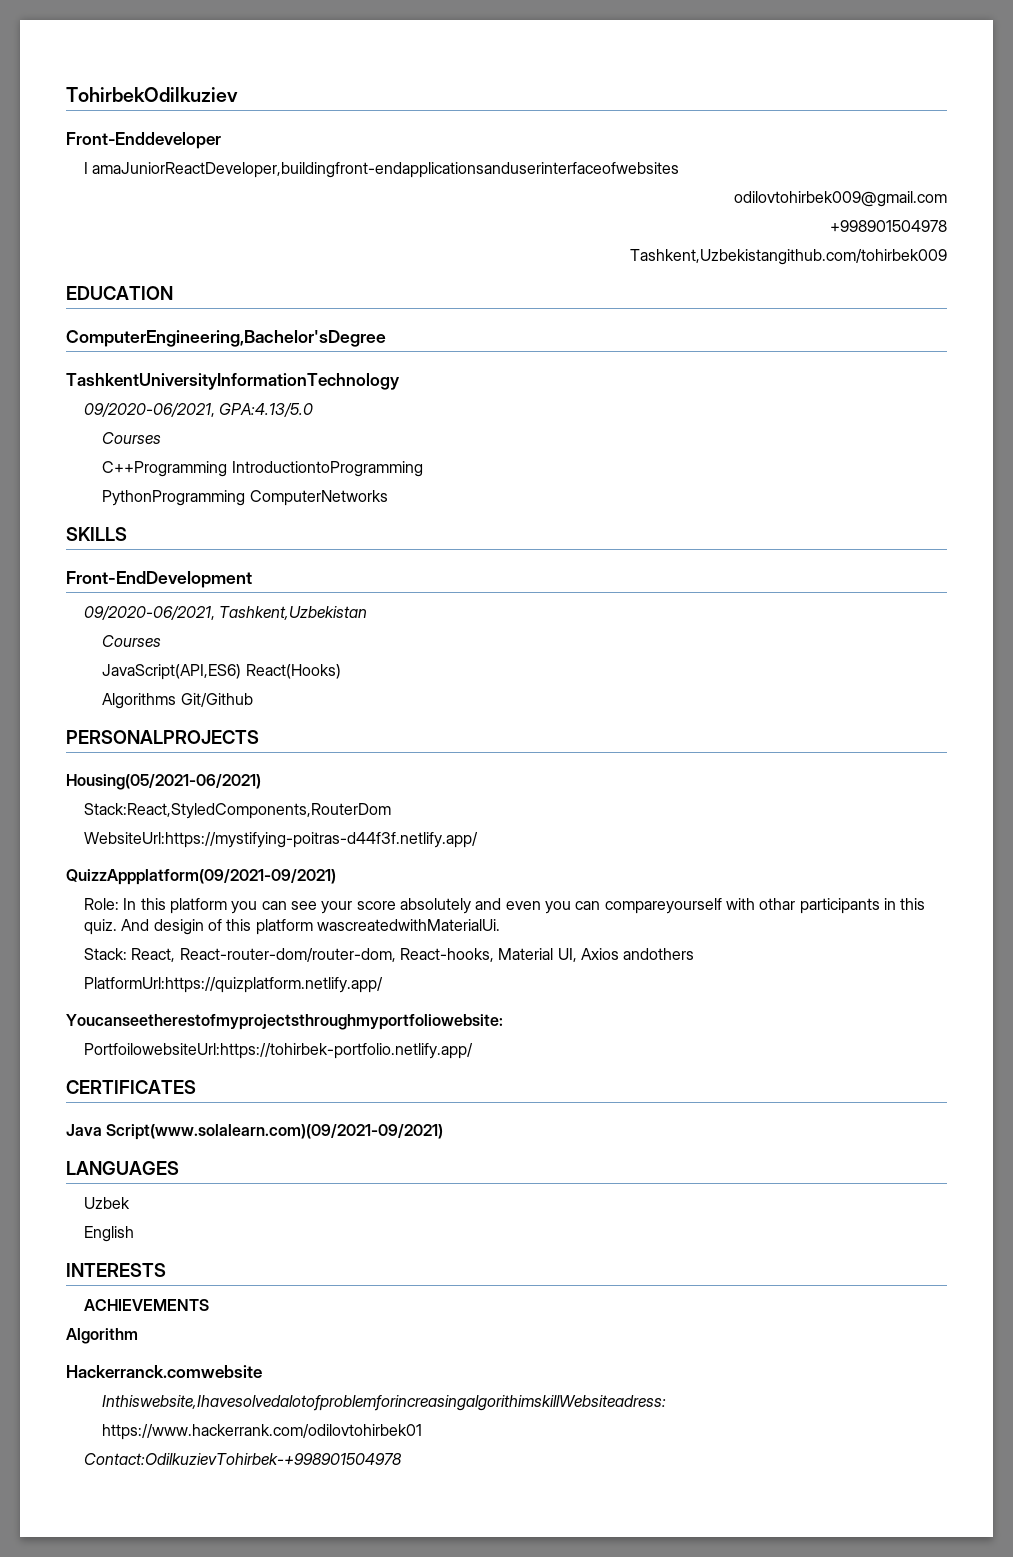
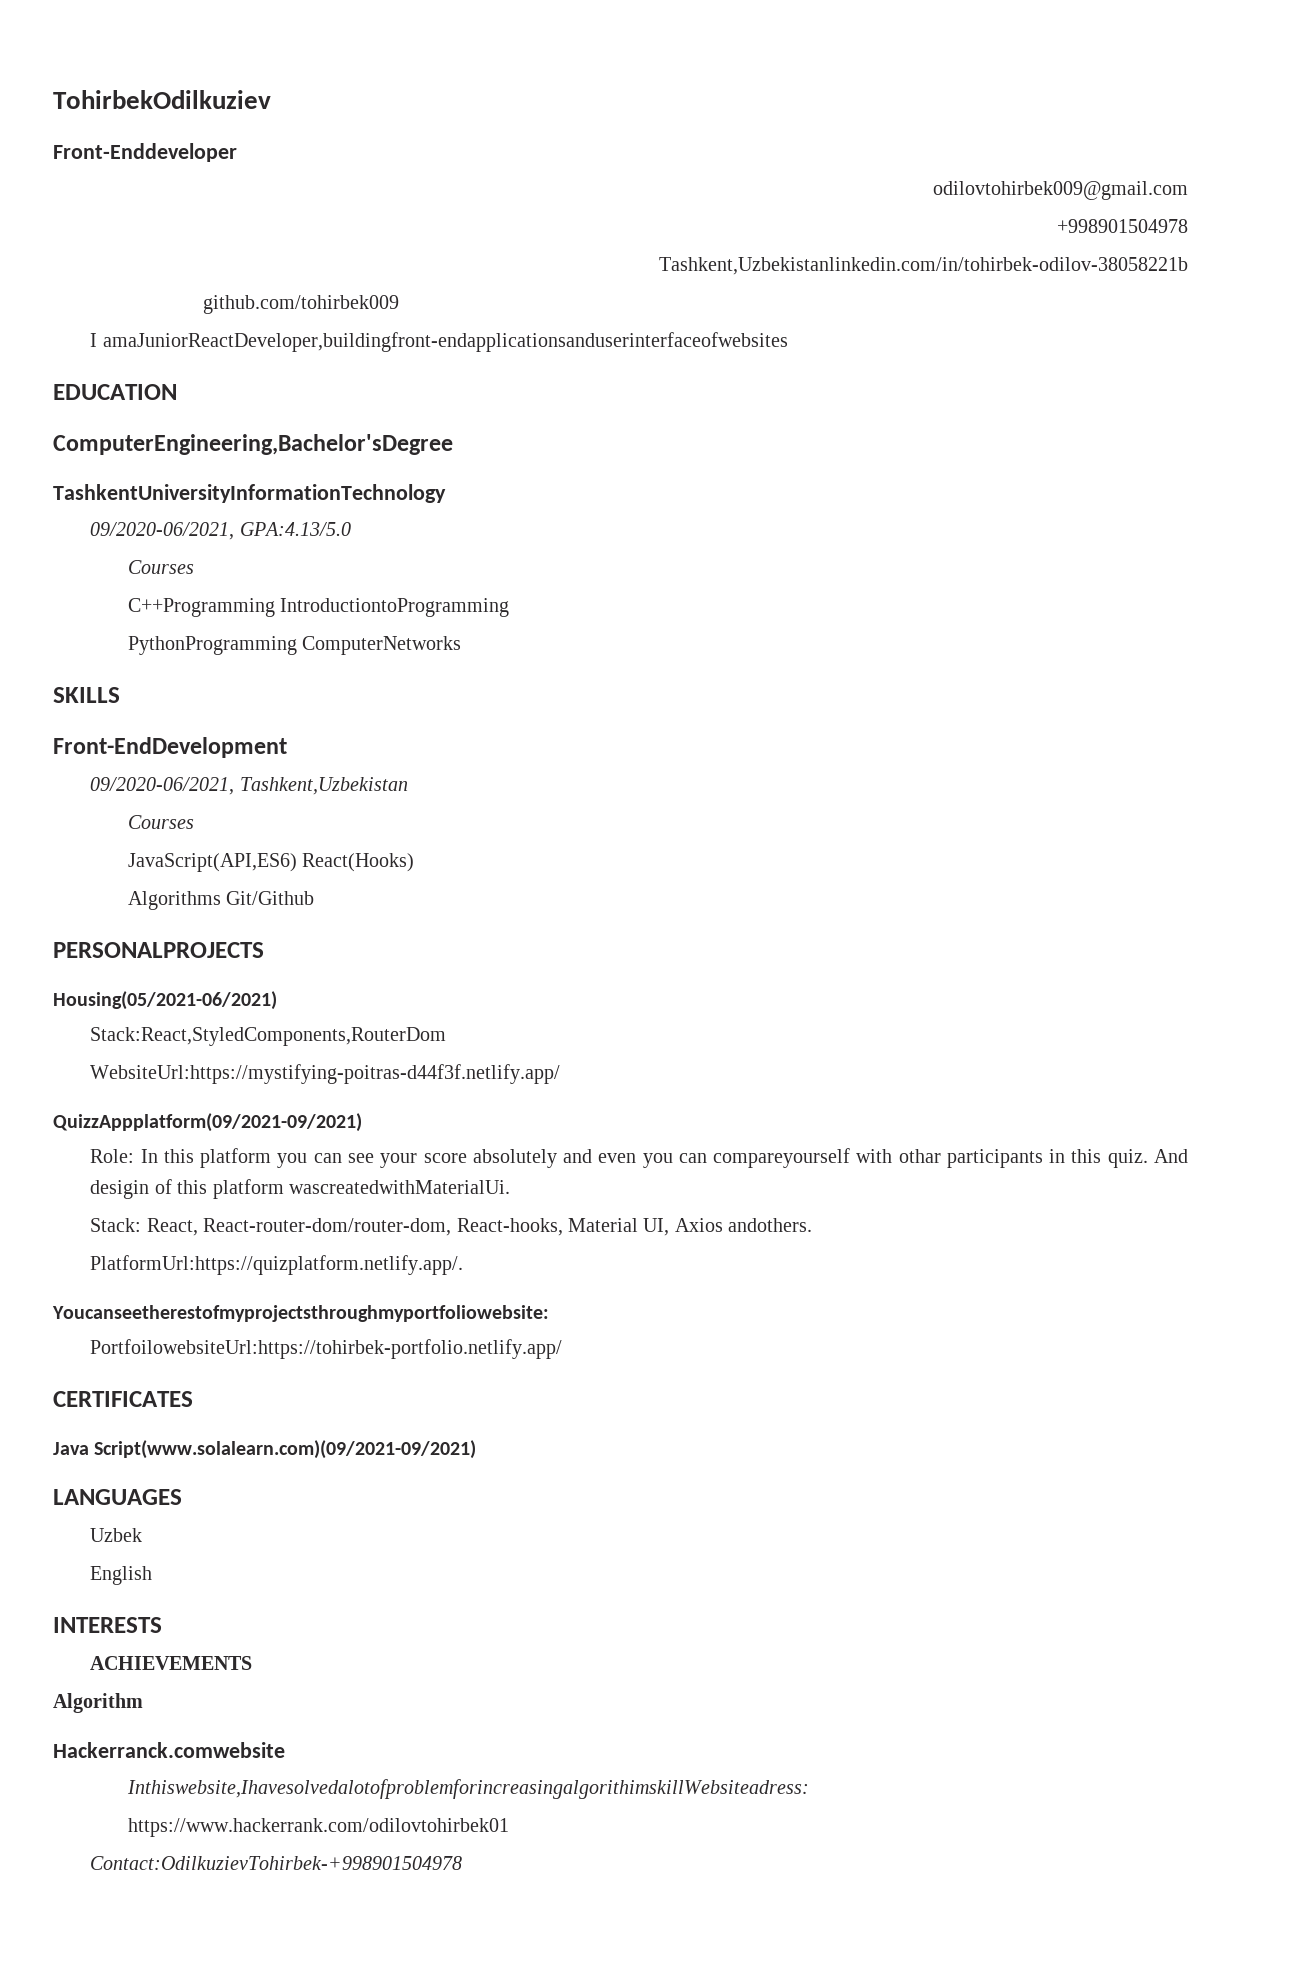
- I amaJuniorReactDeveloper,buildingfront-endapplicationsanduserinterfaceofwebsites
- Tashkent,Uzbekistangithub.com/tohirbek009
+ Tashkent,Uzbekistanlinkedin.com/in/tohirbek-odilov-38058221b
+ github.com/tohirbek009
+ I amaJuniorReactDeveloper,buildingfront-endapplicationsanduserinterfaceofwebsites
- Stack: React, React-router-dom/router-dom, React-hooks, Material UI, Axios andothers
- PlatformUrl:https://quizplatform.netlify.app/
+ Stack: React, React-router-dom/router-dom, React-hooks, Material UI, Axios andothers.
+ PlatformUrl:https://quizplatform.netlify.app/.

